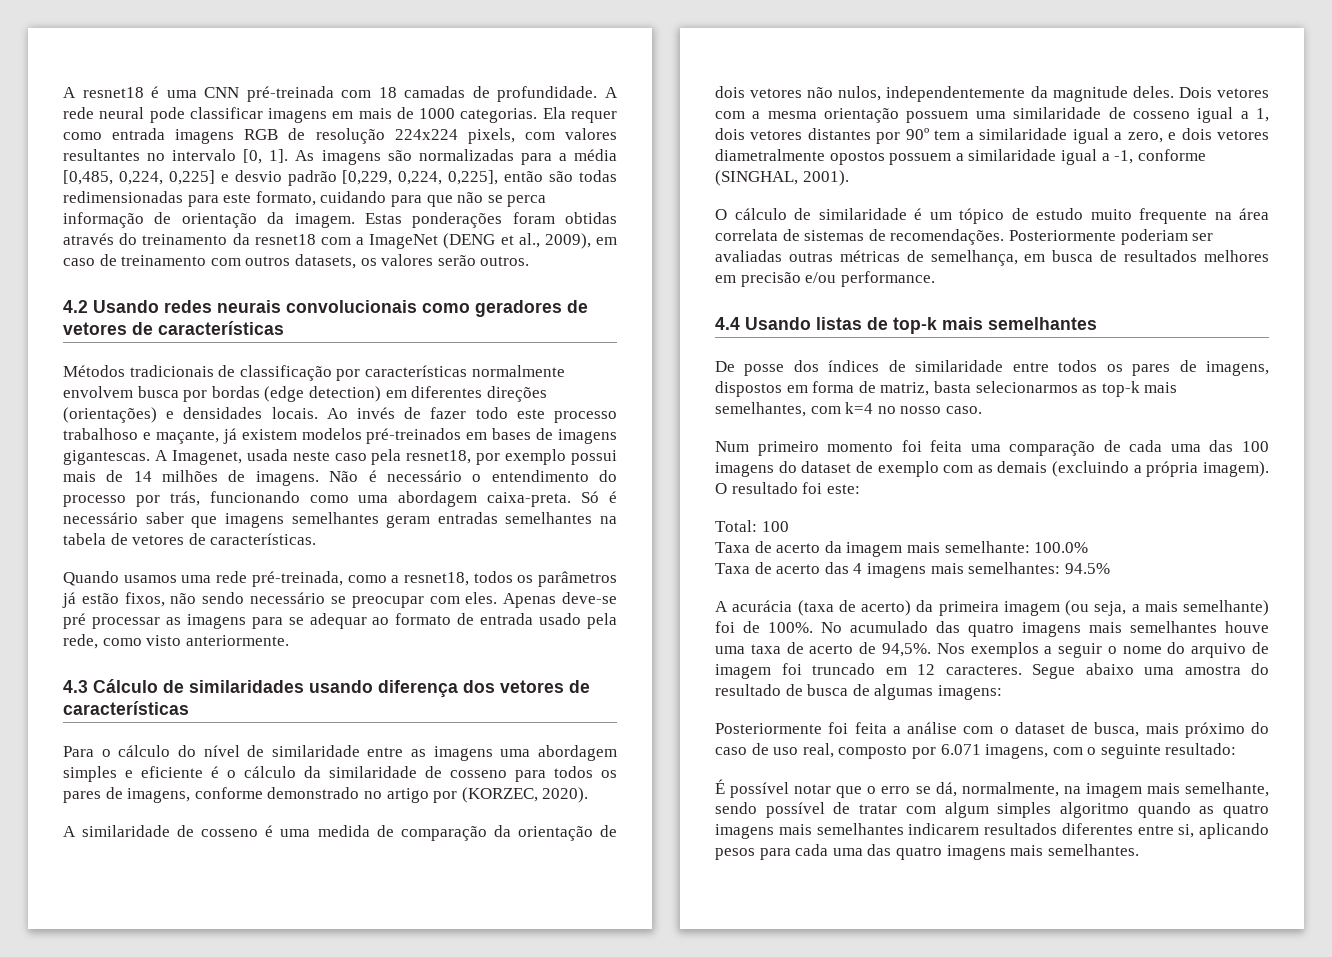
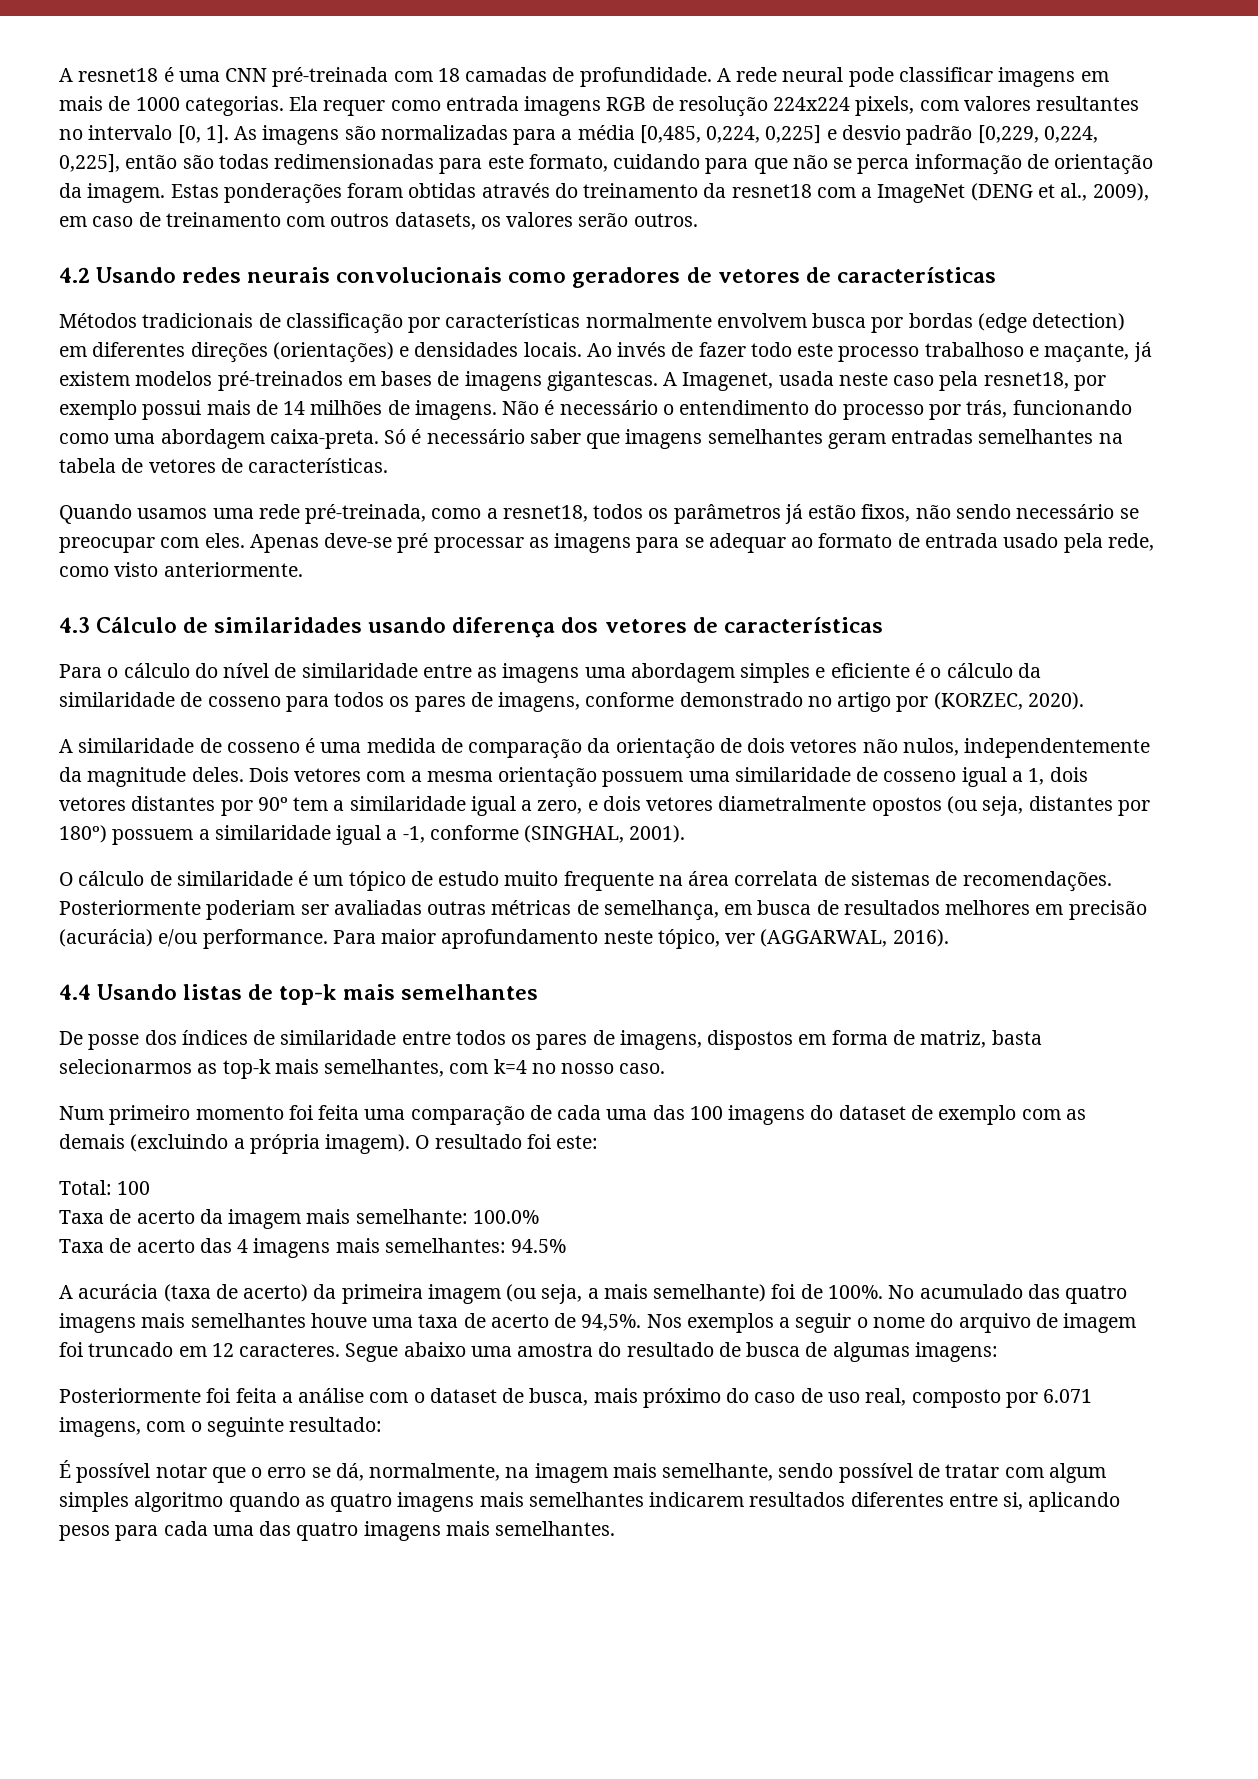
- Dois vetores com a mesma orientação possuem uma similaridade de cosseno igual a 1, dois vetores distantes por 90º tem a similaridade igual a zero, e dois vetores diametralmente opostos possuem a similaridade igual a -1, conforme (SINGHAL, 2001).
+ Dois vetores com a mesma orientação possuem uma similaridade de cosseno igual a 1, dois vetores distantes por 90º tem a similaridade igual a zero, e dois vetores diametralmente opostos (ou seja, distantes por 180º) possuem a similaridade igual a -1, conforme (SINGHAL, 2001).
- Posteriormente poderiam ser avaliadas outras métricas de semelhança, em busca de resultados melhores em precisão e/ou performance.
+ Posteriormente poderiam ser avaliadas outras métricas de semelhança, em busca de resultados melhores em precisão (acurácia) e/ou performance. Para maior aprofundamento neste tópico, ver (AGGARWAL, 2016).

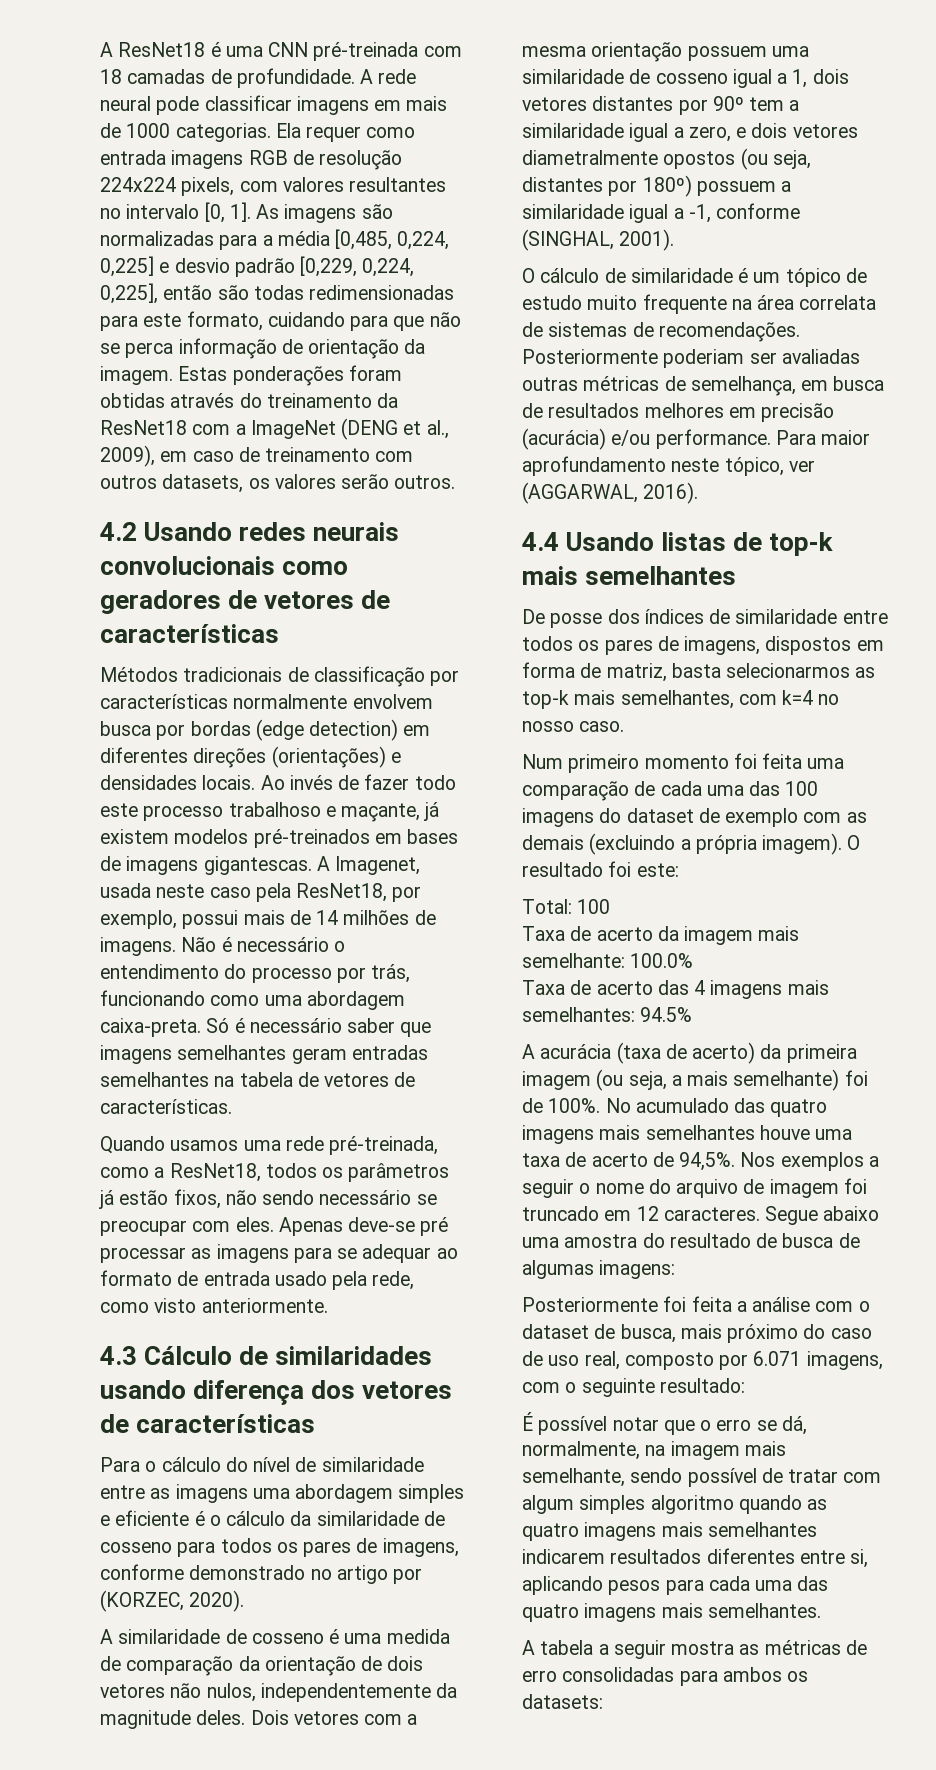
- A resnet18 é uma CNN pré-treinada com 18 camadas de profundidade.
+ A ResNet18 é uma CNN pré-treinada com 18 camadas de profundidade.
- Estas ponderações foram obtidas através do treinamento da resnet18 com a ImageNet (DENG et al., 2009), em caso de treinamento com outros datasets, os valores serão outros.
+ Estas ponderações foram obtidas através do treinamento da ResNet18 com a ImageNet (DENG et al., 2009), em caso de treinamento com outros datasets, os valores serão outros.
- A Imagenet, usada neste caso pela resnet18, por exemplo possui mais de 14 milhões de imagens.
+ A Imagenet, usada neste caso pela ResNet18, por exemplo, possui mais de 14 milhões de imagens.
- Quando usamos uma rede pré-treinada, como a resnet18, todos os parâmetros já estão fixos, não sendo necessário se preocupar com eles.
+ Quando usamos uma rede pré-treinada, como a ResNet18, todos os parâmetros já estão fixos, não sendo necessário se preocupar com eles.
+ A tabela a seguir mostra as métricas de erro consolidadas para ambos os datasets:

